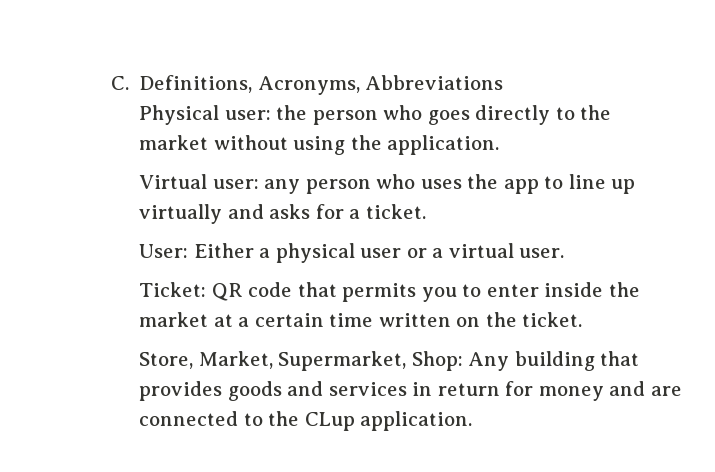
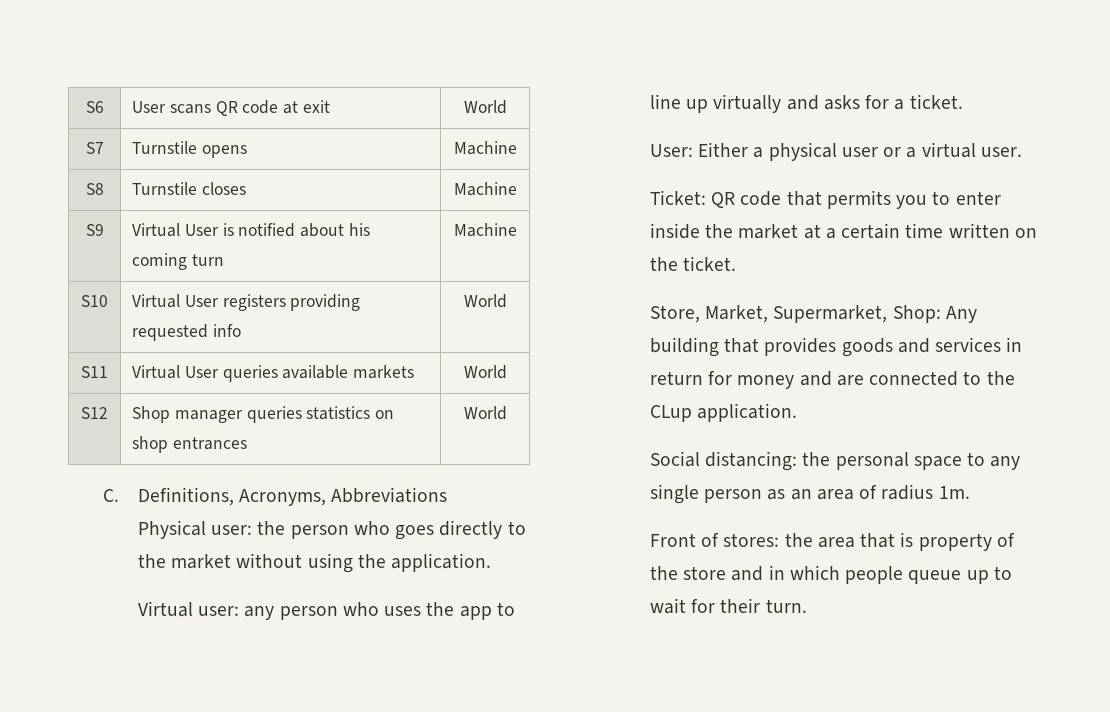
+ S6 | User scans QR code at exit | World
+ S7 | Turnstile opens | Machine
+ S8 | Turnstile closes | Machine
+ S9 | Virtual User is notified about his coming turn | Machine
+ S10 | Virtual User registers providing requested info | World
+ S11 | Virtual User queries available markets | World
+ S12 | Shop manager queries statistics on shop entrances | World
+ Social distancing: the personal space to any single person as an area of radius 1m.
+ Front of stores: the area that is property of the store and in which people queue up to wait for their turn.

